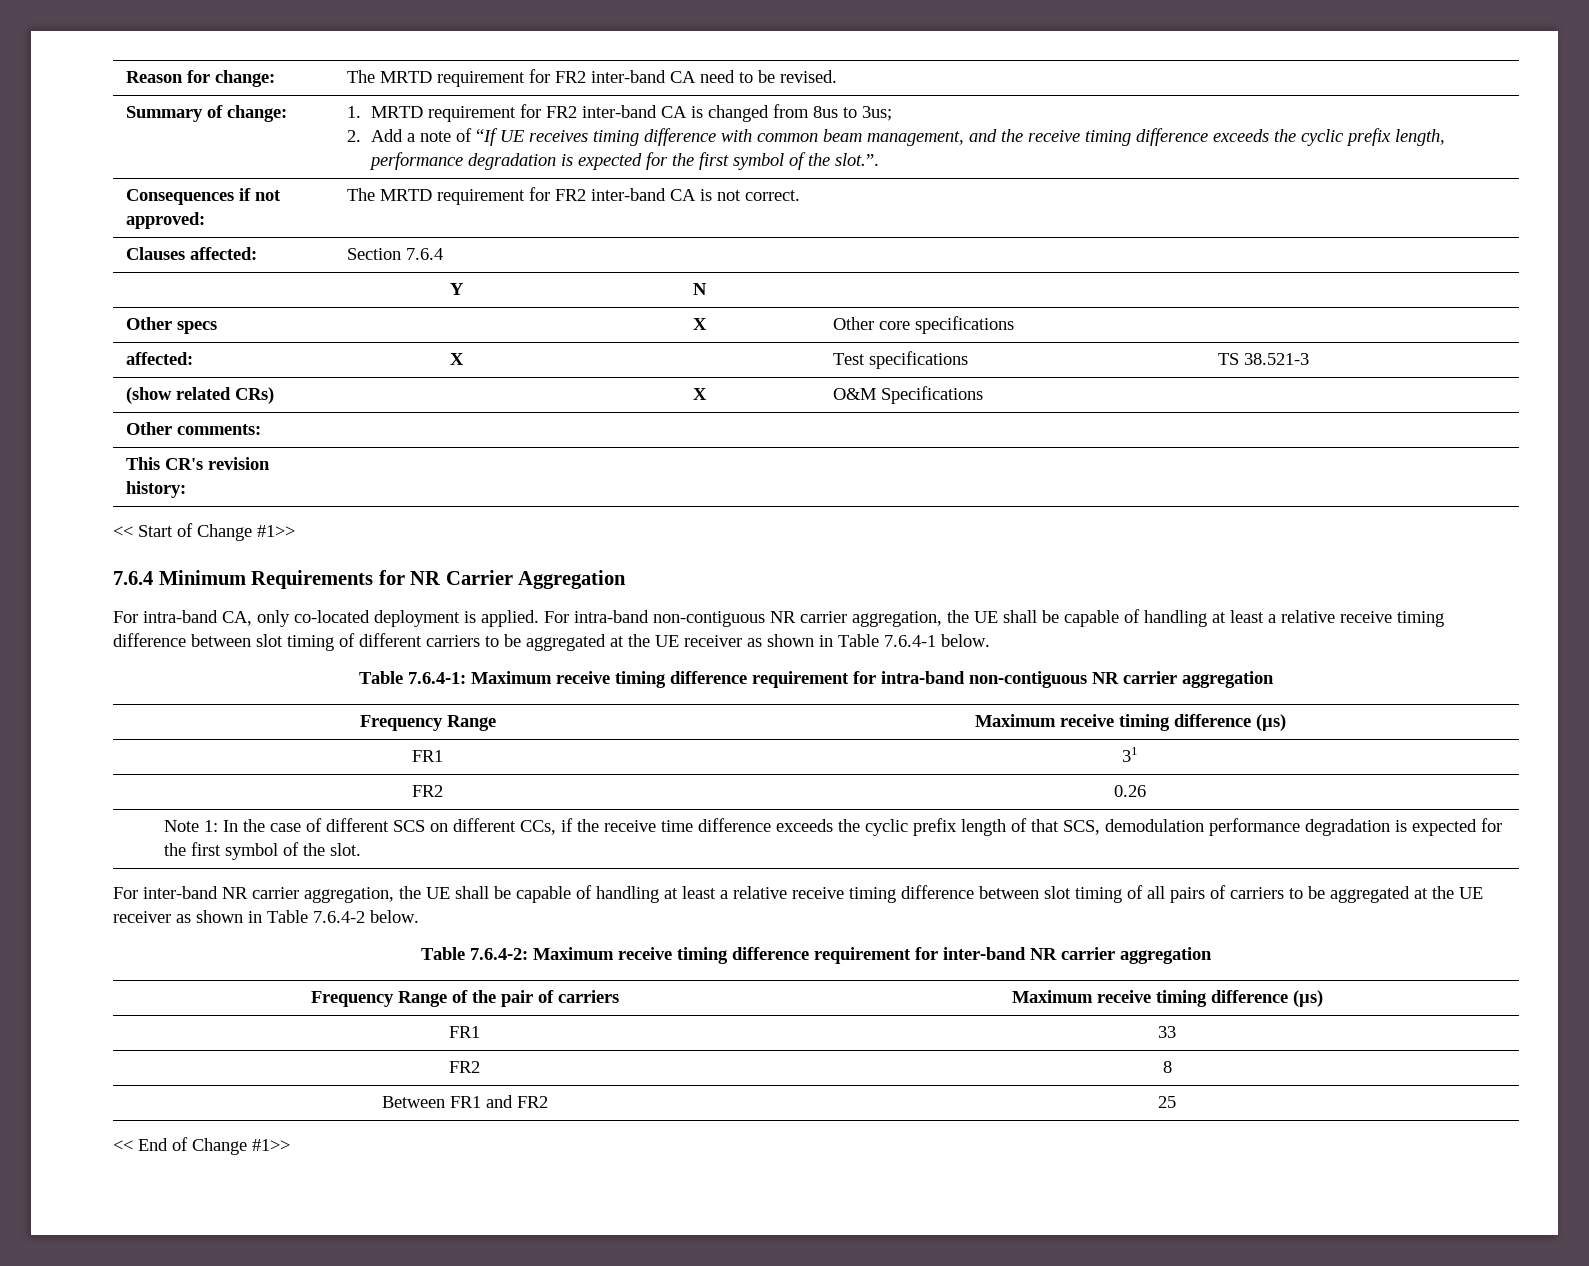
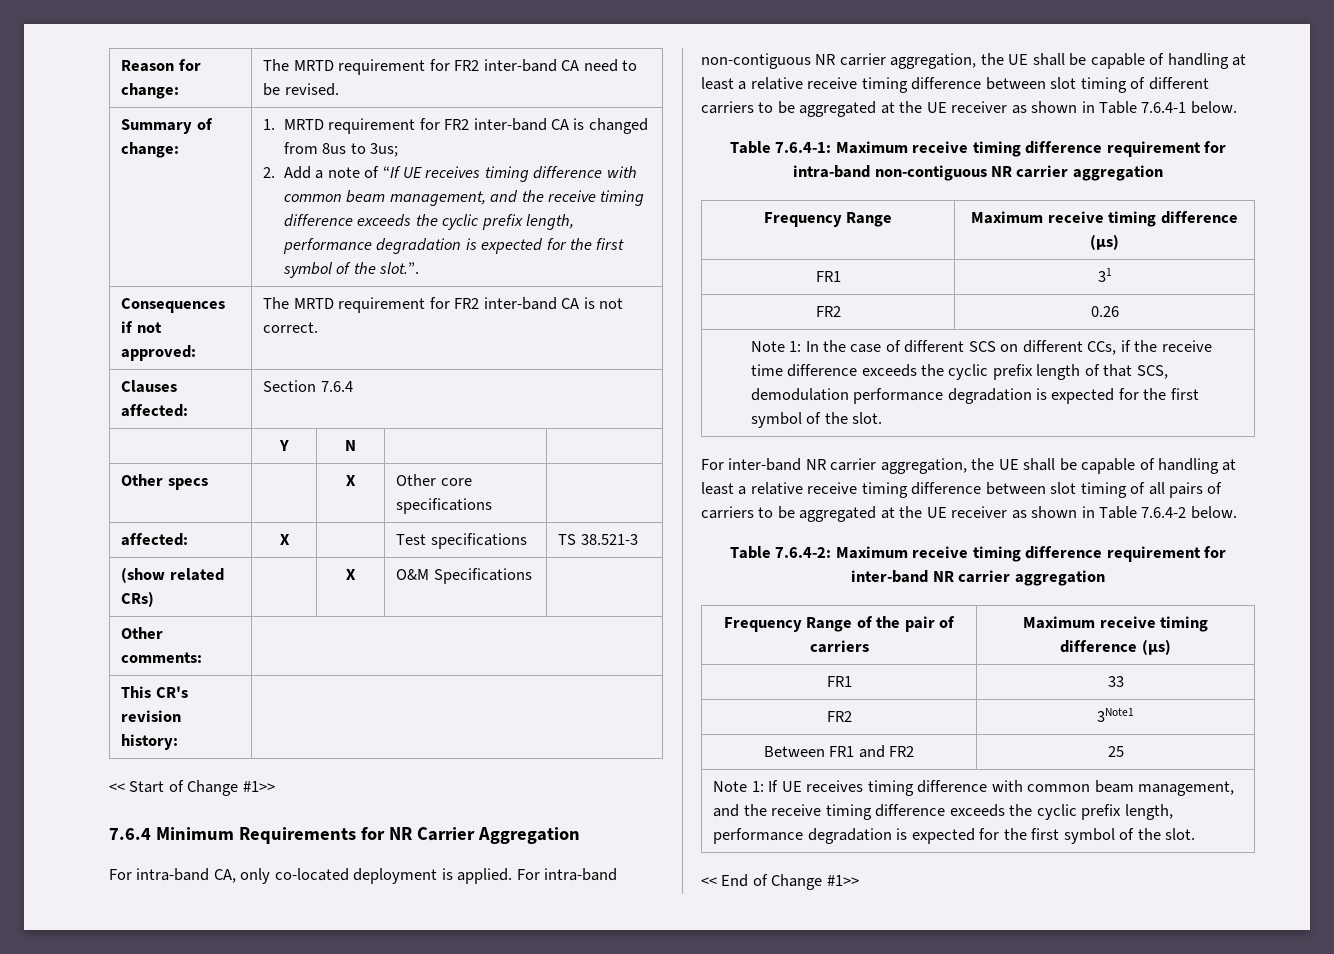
- FR2 | 8
+ FR2 | 3Note1
+ Note 1: If UE receives timing difference with common beam management, and the receive timing difference exceeds the cyclic prefix length, performance degradation is expected for the first symbol of the slot.

